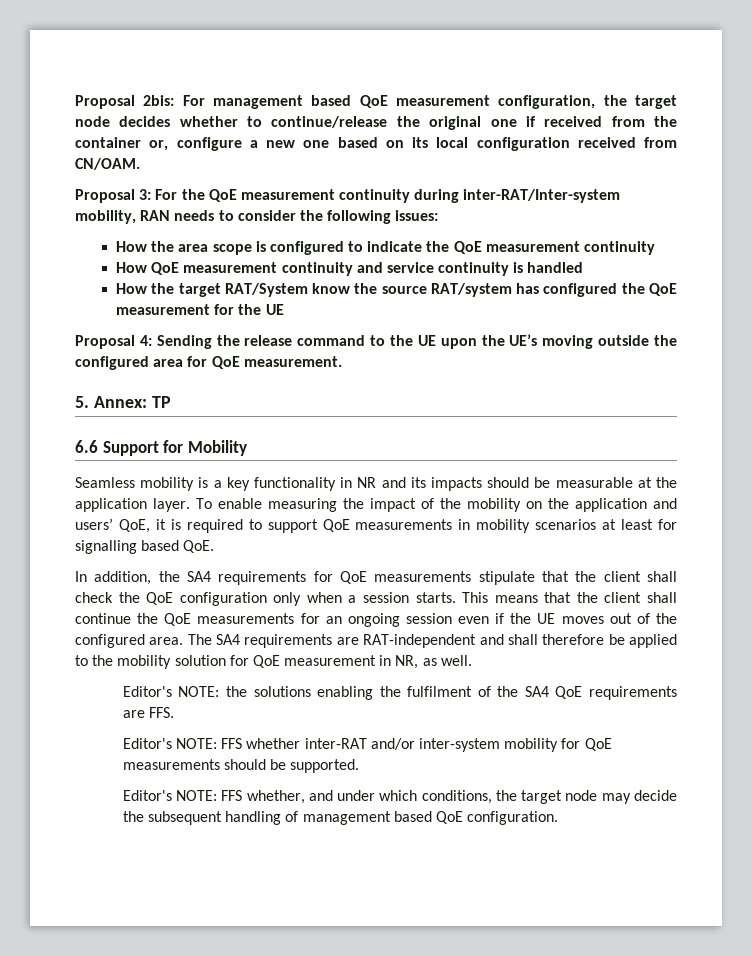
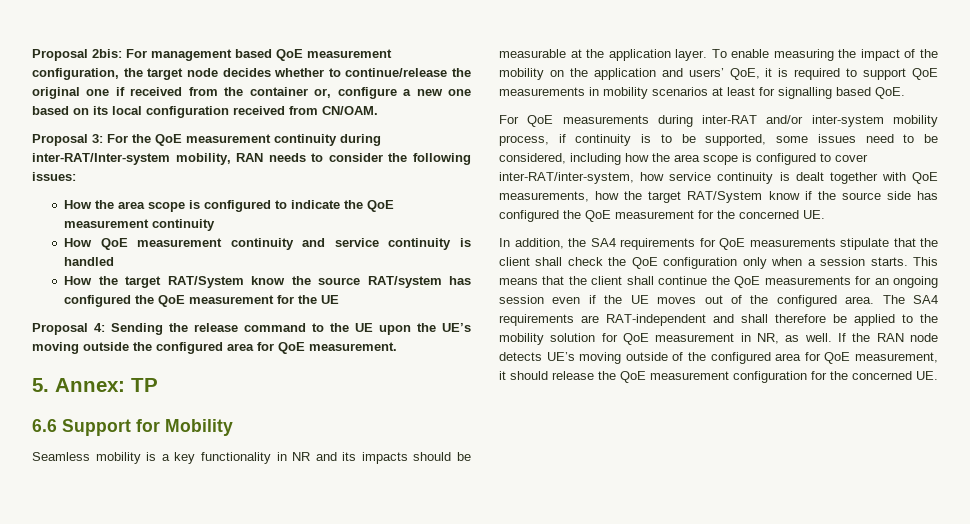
+ For QoE measurements during inter-RAT and/or inter-system mobility process, if continuity is to be supported, some issues need to be considered, including how the area scope is configured to cover inter-RAT/inter-system, how service continuity is dealt together with QoE measurements, how the target RAT/System know if the source side has configured the QoE measurement for the concerned UE.
- The SA4 requirements are RAT-independent and shall therefore be applied to the mobility solution for QoE measurement in NR, as well.
- Editor's NOTE: the solutions enabling the fulfilment of the SA4 QoE requirements are FFS.
- Editor's NOTE: FFS whether inter-RAT and/or inter-system mobility for QoE measurements should be supported.
- Editor's NOTE: FFS whether, and under which conditions, the target node may decide the subsequent handling of management based QoE configuration.
+ The SA4 requirements are RAT-independent and shall therefore be applied to the mobility solution for QoE measurement in NR, as well. If the RAN node detects UE’s moving outside of the configured area for QoE measurement, it should release the QoE measurement configuration for the concerned UE.

